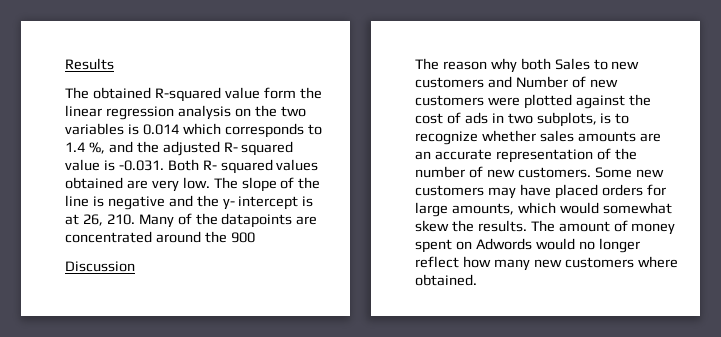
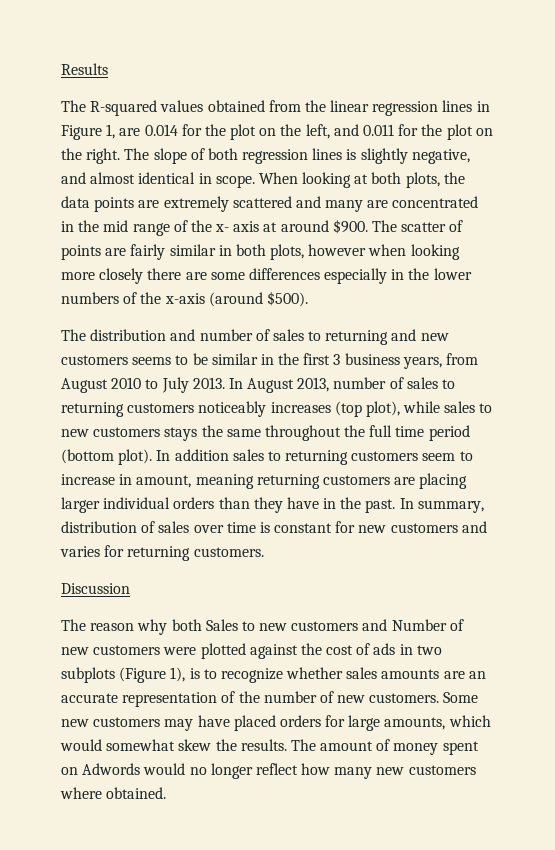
- The obtained R-squared value form the linear regression analysis on the two variables is 0.014 which corresponds to 1.4 %, and the adjusted R- squared value is -0.031. Both R- squared values obtained are very low. The slope of the line is negative and the y- intercept is at 26, 210. Many of the datapoints are concentrated around the 900
+ The R-squared values obtained from the linear regression lines in Figure 1, are 0.014 for the plot on the left, and 0.011 for the plot on the right. The slope of both regression lines is slightly negative, and almost identical in scope. When looking at both plots, the data points are extremely scattered and many are concentrated in the mid range of the x- axis at around $900. The scatter of points are fairly similar in both plots, however when looking more closely there are some differences especially in the lower numbers of the x-axis (around $500).
+ The distribution and number of sales to returning and new customers seems to be similar in the first 3 business years, from August 2010 to July 2013. In August 2013, number of sales to returning customers noticeably increases (top plot), while sales to new customers stays the same throughout the full time period (bottom plot). In addition sales to returning customers seem to increase in amount, meaning returning customers are placing larger individual orders than they have in the past. In summary, distribution of sales over time is constant for new customers and varies for returning customers.
- The reason why both Sales to new customers and Number of new customers were plotted against the cost of ads in two subplots, is to recognize whether sales amounts are an accurate representation of the number of new customers.
+ The reason why both Sales to new customers and Number of new customers were plotted against the cost of ads in two subplots (Figure 1), is to recognize whether sales amounts are an accurate representation of the number of new customers.

